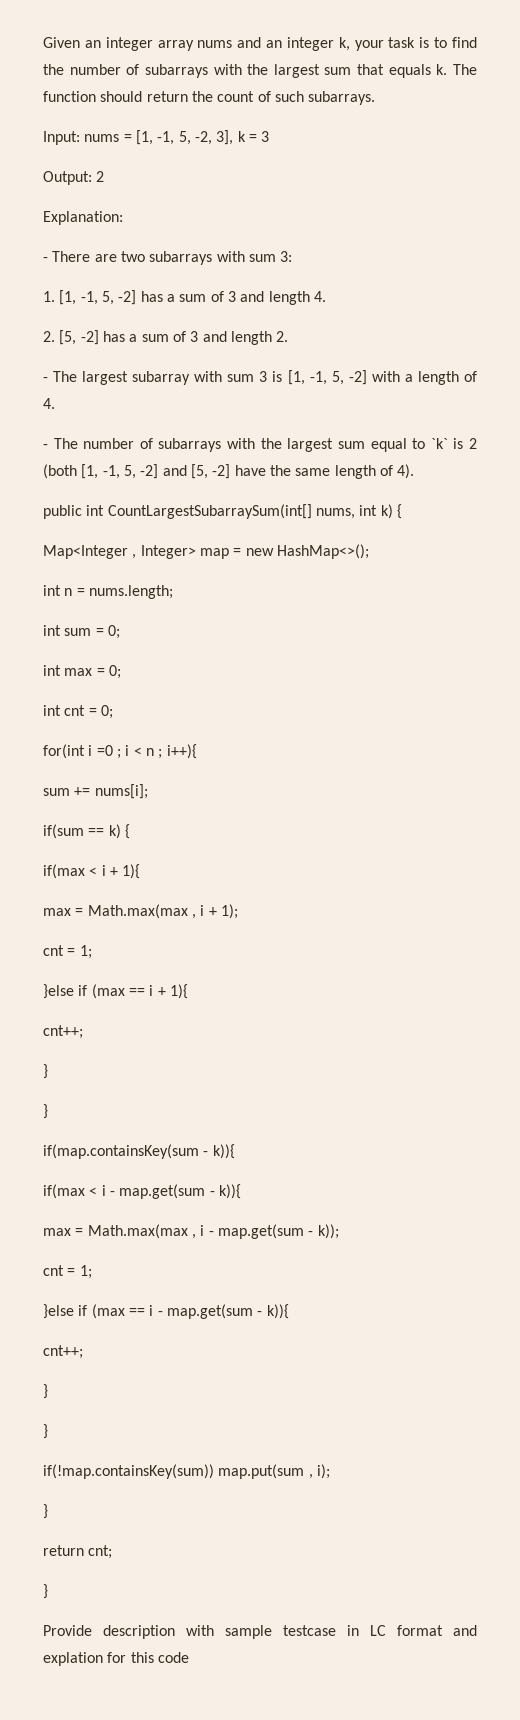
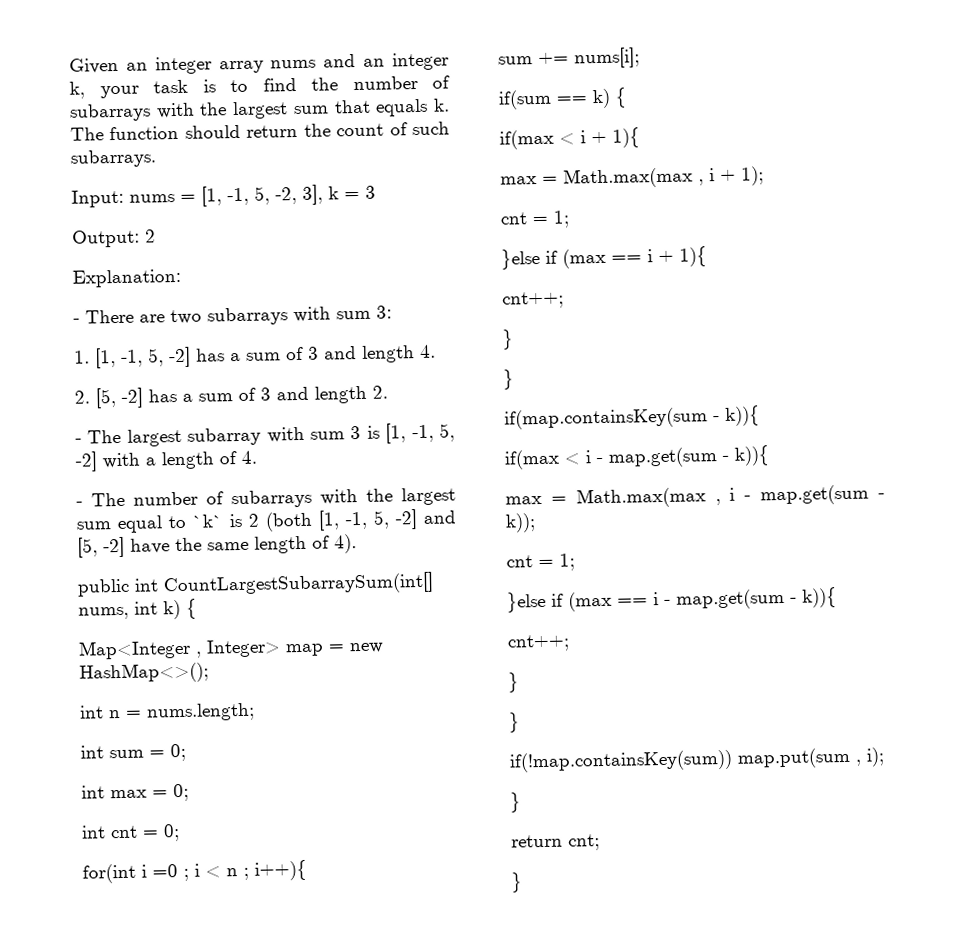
- Provide description with sample testcase in LC format and explation for this code

